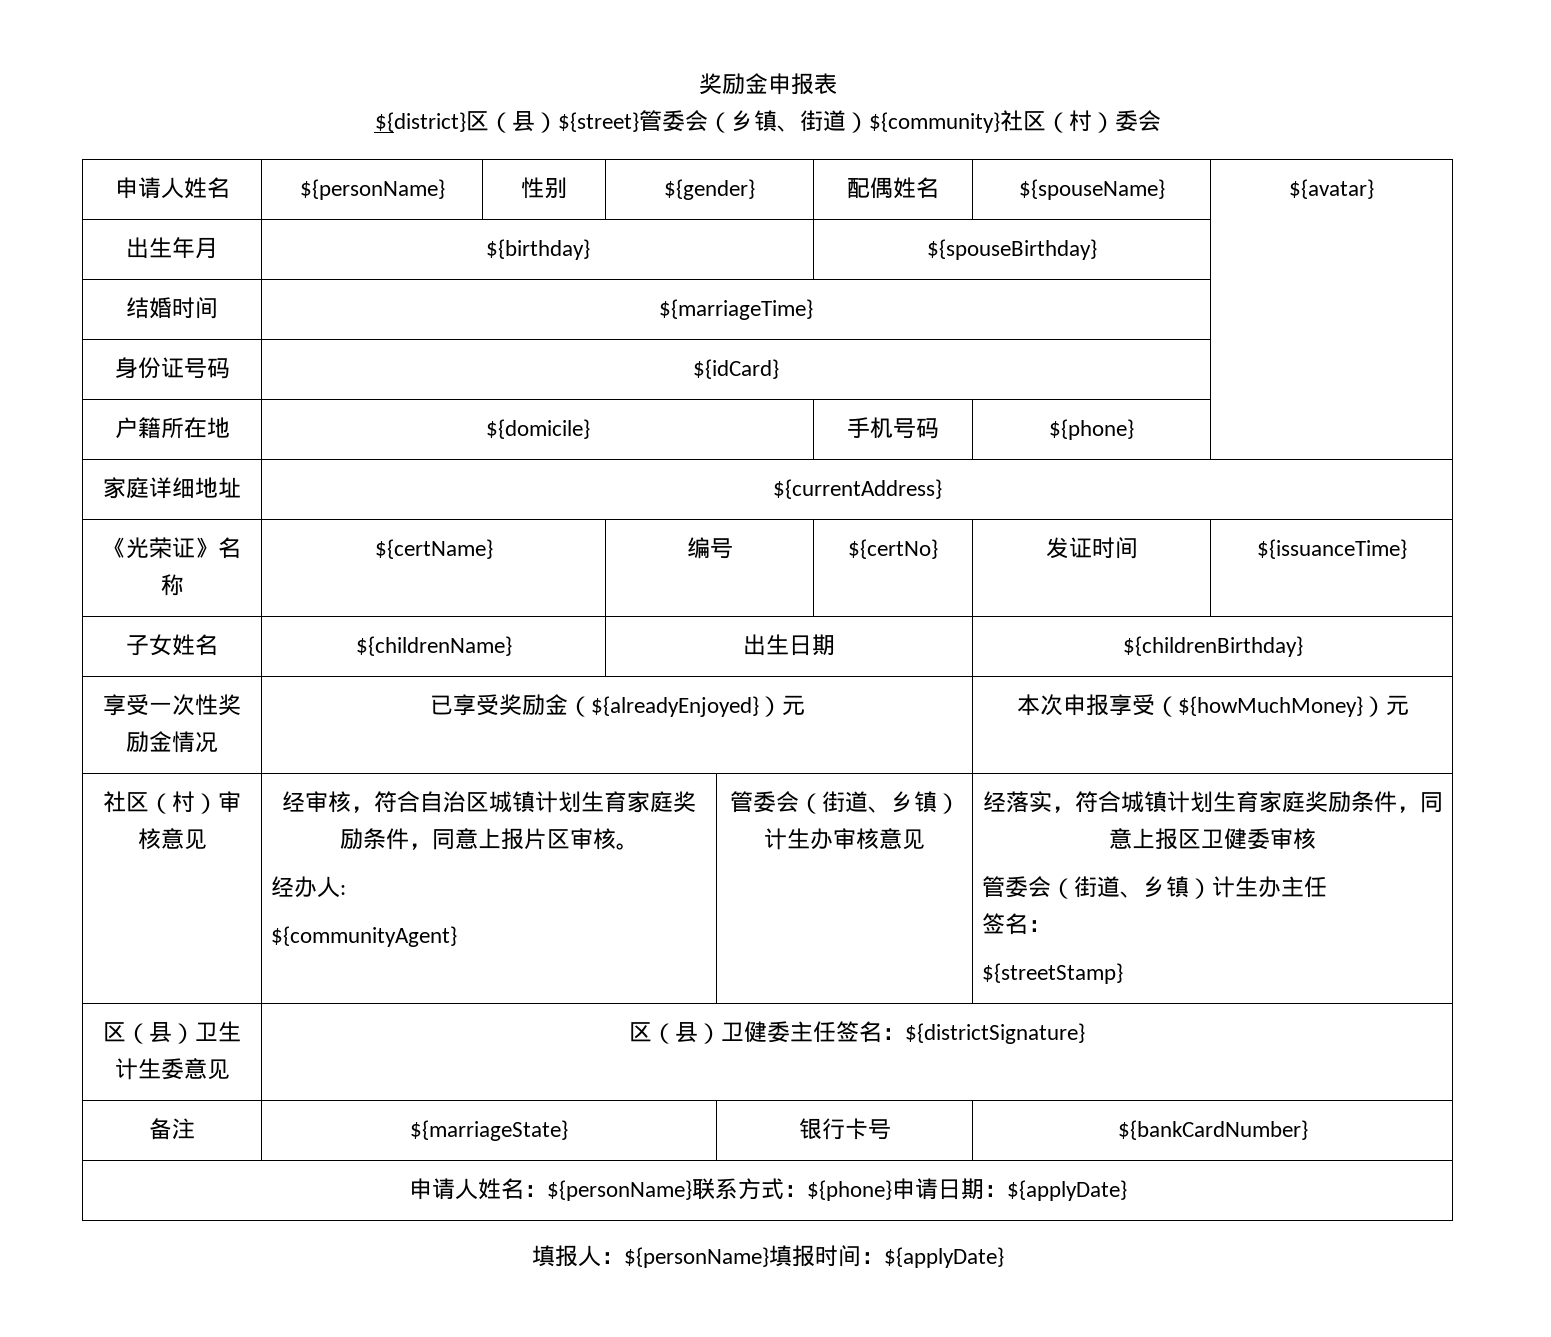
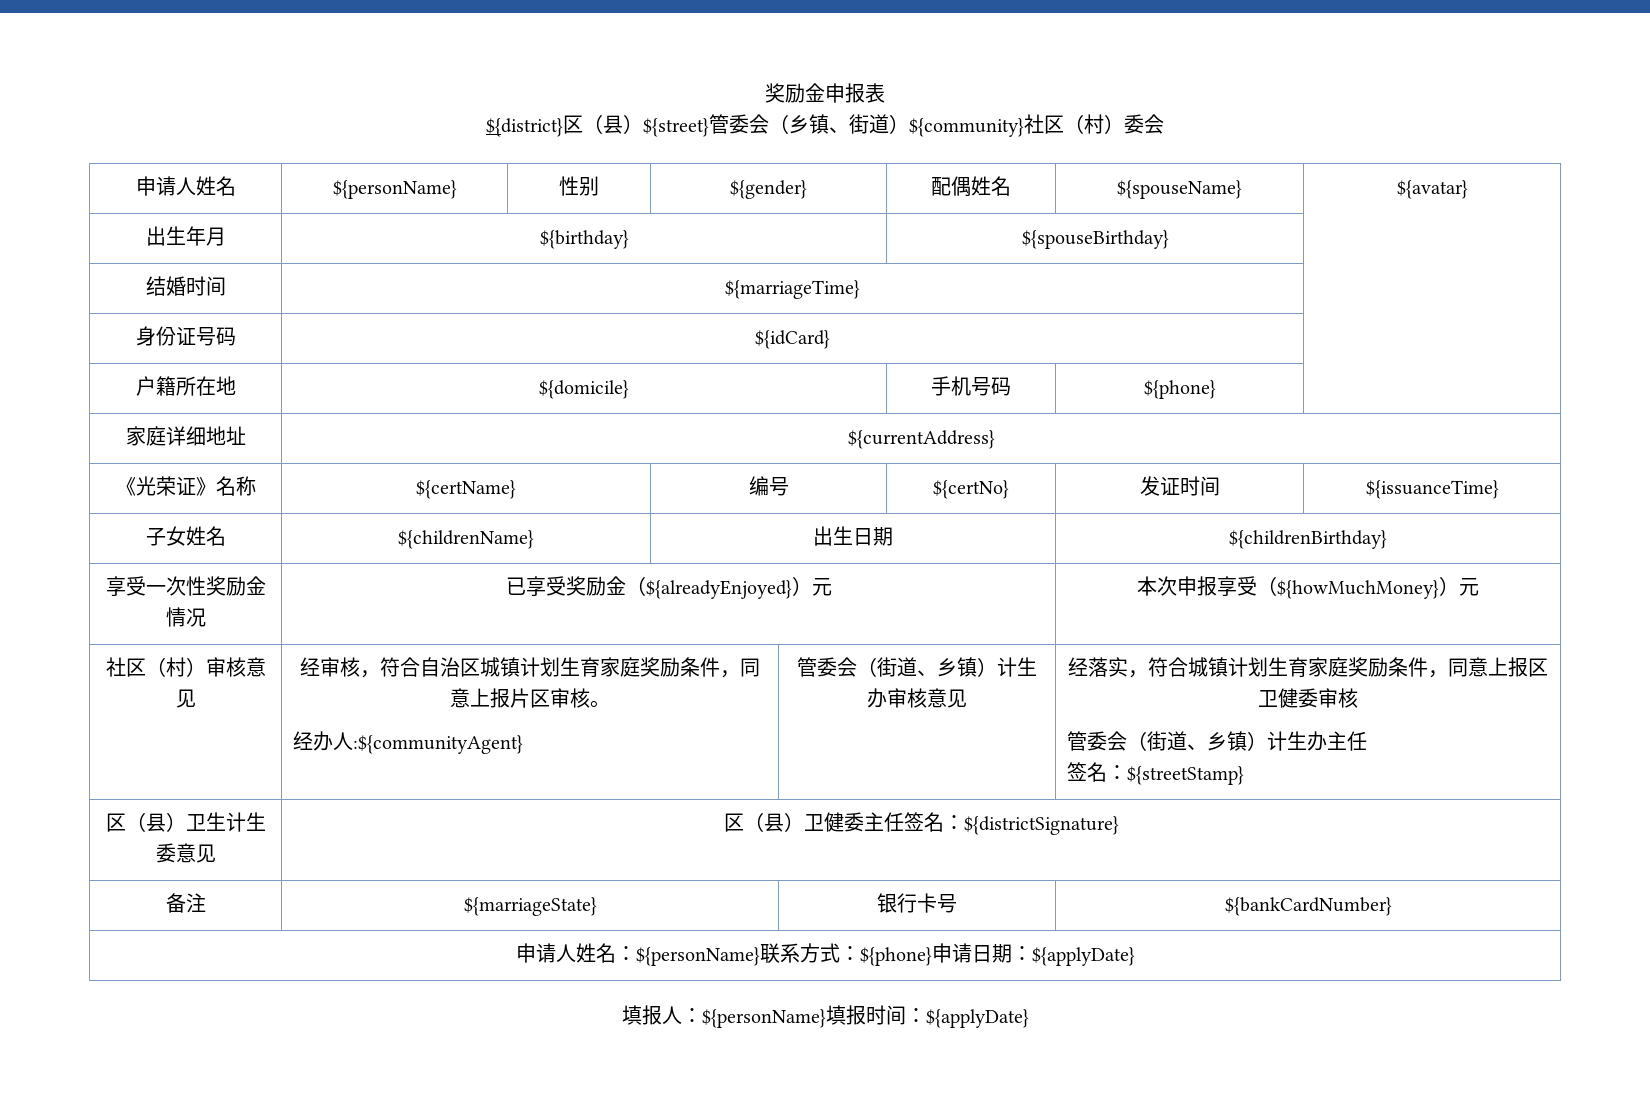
- 经办人:
- ${communityAgent}
+ 经办人:${communityAgent}
  管委会（街道、乡镇）计生办主任
- 签名：
- ${streetStamp}
+ 签名：${streetStamp}

